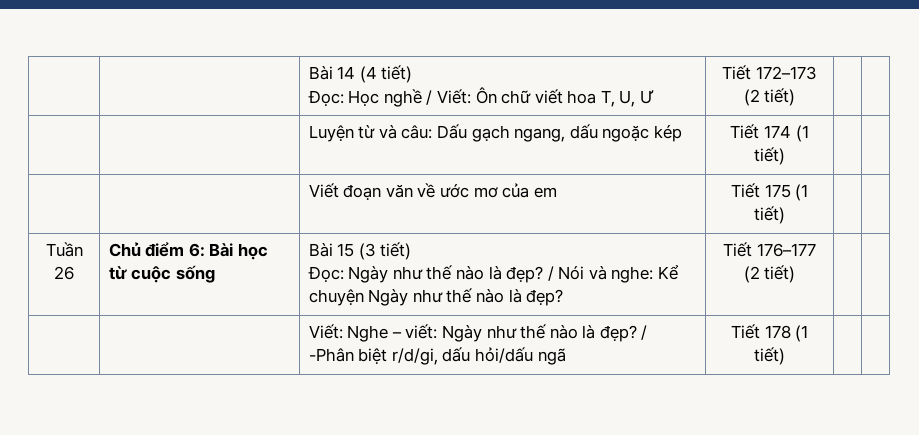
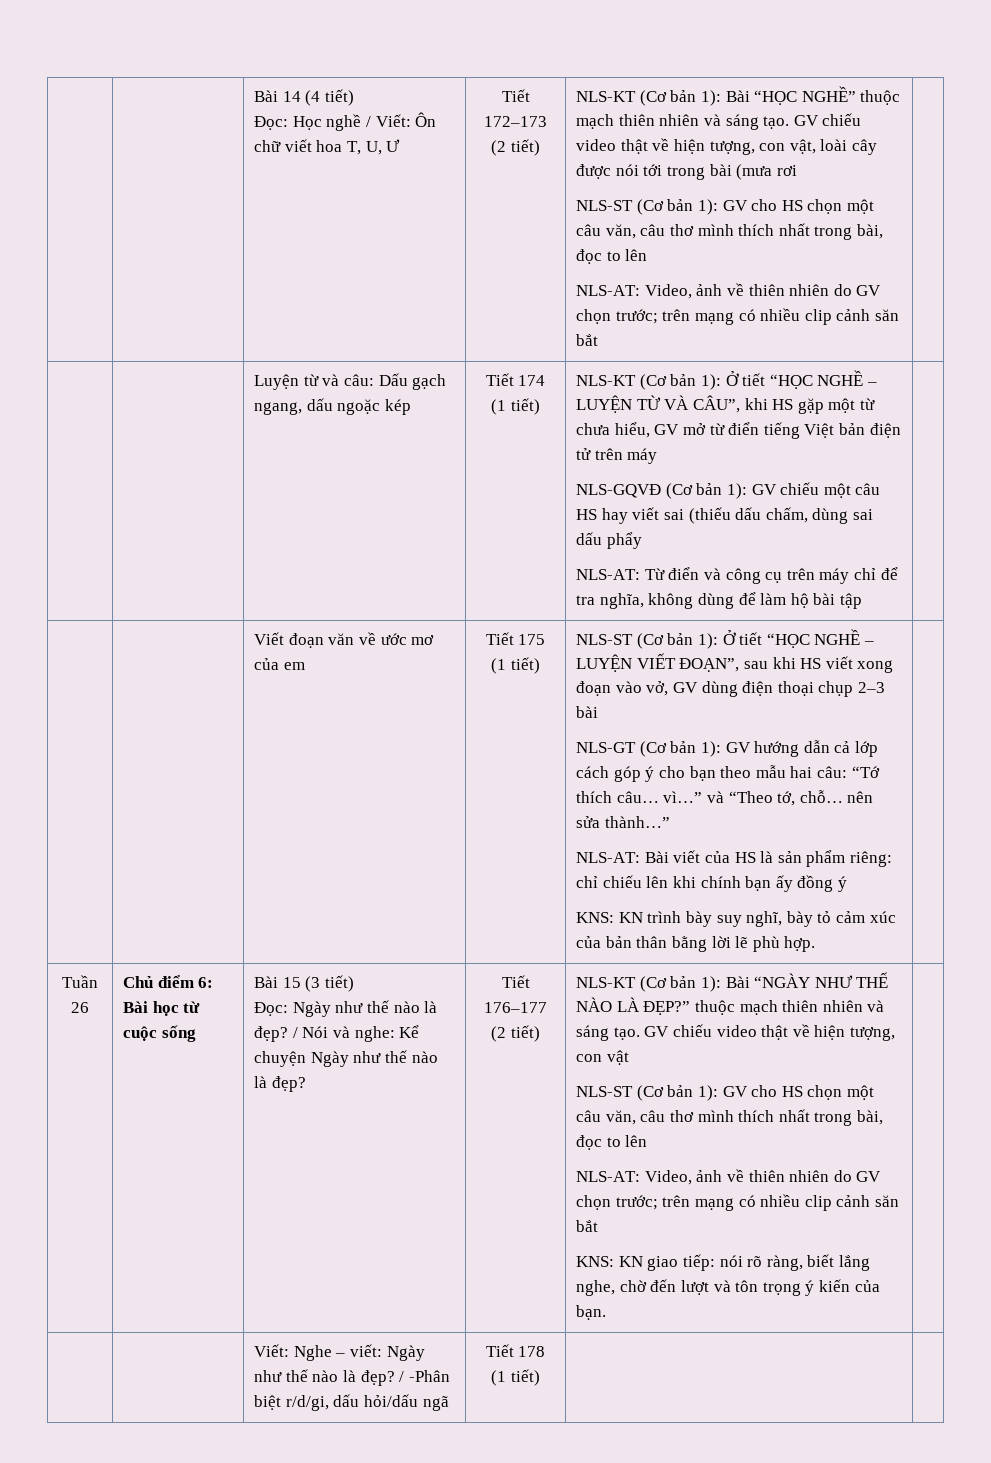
+ NLS-KT (Cơ bản 1): Bài “HỌC NGHỀ” thuộc mạch thiên nhiên và sáng tạo. GV chiếu video thật về hiện tượng, con vật, loài cây được nói tới trong bài (mưa rơi
+ NLS-ST (Cơ bản 1): GV cho HS chọn một câu văn, câu thơ mình thích nhất trong bài, đọc to lên
+ NLS-AT: Video, ảnh về thiên nhiên do GV chọn trước; trên mạng có nhiều clip cảnh săn bắt
+ NLS-KT (Cơ bản 1): Ở tiết “HỌC NGHỀ – LUYỆN TỪ VÀ CÂU”, khi HS gặp một từ chưa hiểu, GV mở từ điển tiếng Việt bản điện tử trên máy
+ NLS-GQVĐ (Cơ bản 1): GV chiếu một câu HS hay viết sai (thiếu dấu chấm, dùng sai dấu phẩy
+ NLS-AT: Từ điển và công cụ trên máy chỉ để tra nghĩa, không dùng để làm hộ bài tập
+ NLS-ST (Cơ bản 1): Ở tiết “HỌC NGHỀ – LUYỆN VIẾT ĐOẠN”, sau khi HS viết xong đoạn vào vở, GV dùng điện thoại chụp 2–3 bài
+ NLS-GT (Cơ bản 1): GV hướng dẫn cả lớp cách góp ý cho bạn theo mẫu hai câu: “Tớ thích câu… vì…” và “Theo tớ, chỗ… nên sửa thành…”
+ NLS-AT: Bài viết của HS là sản phẩm riêng: chỉ chiếu lên khi chính bạn ấy đồng ý
+ KNS: KN trình bày suy nghĩ, bày tỏ cảm xúc của bản thân bằng lời lẽ phù hợp.
+ NLS-KT (Cơ bản 1): Bài “NGÀY NHƯ THẾ NÀO LÀ ĐẸP?” thuộc mạch thiên nhiên và sáng tạo. GV chiếu video thật về hiện tượng, con vật
+ NLS-ST (Cơ bản 1): GV cho HS chọn một câu văn, câu thơ mình thích nhất trong bài, đọc to lên
+ NLS-AT: Video, ảnh về thiên nhiên do GV chọn trước; trên mạng có nhiều clip cảnh săn bắt
+ KNS: KN giao tiếp: nói rõ ràng, biết lắng nghe, chờ đến lượt và tôn trọng ý kiến của bạn.

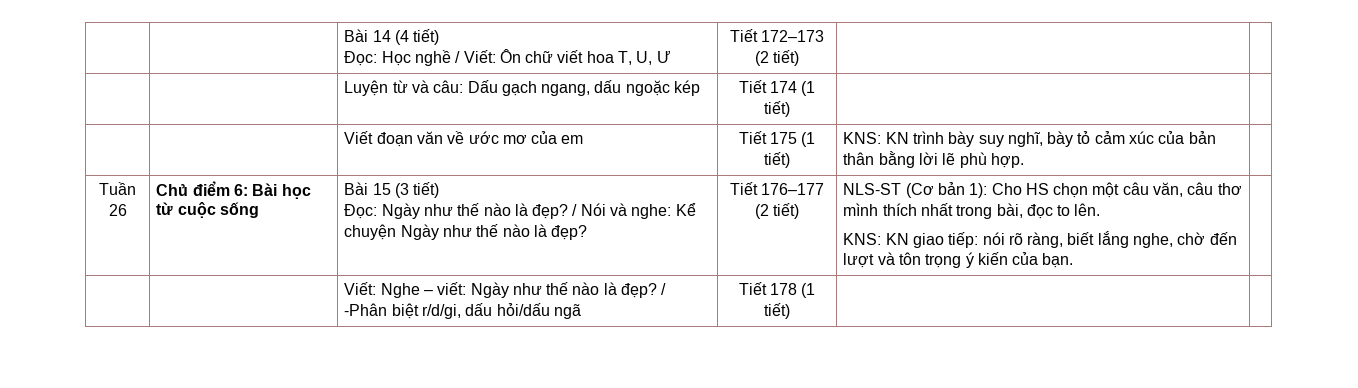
- NLS-KT (Cơ bản 1): Bài “HỌC NGHỀ” thuộc mạch thiên nhiên và sáng tạo. GV chiếu video thật về hiện tượng, con vật, loài cây được nói tới trong bài (mưa rơi
- NLS-ST (Cơ bản 1): GV cho HS chọn một câu văn, câu thơ mình thích nhất trong bài, đọc to lên
- NLS-AT: Video, ảnh về thiên nhiên do GV chọn trước; trên mạng có nhiều clip cảnh săn bắt
- NLS-KT (Cơ bản 1): Ở tiết “HỌC NGHỀ – LUYỆN TỪ VÀ CÂU”, khi HS gặp một từ chưa hiểu, GV mở từ điển tiếng Việt bản điện tử trên máy
- NLS-GQVĐ (Cơ bản 1): GV chiếu một câu HS hay viết sai (thiếu dấu chấm, dùng sai dấu phẩy
- NLS-AT: Từ điển và công cụ trên máy chỉ để tra nghĩa, không dùng để làm hộ bài tập
- NLS-ST (Cơ bản 1): Ở tiết “HỌC NGHỀ – LUYỆN VIẾT ĐOẠN”, sau khi HS viết xong đoạn vào vở, GV dùng điện thoại chụp 2–3 bài
- NLS-GT (Cơ bản 1): GV hướng dẫn cả lớp cách góp ý cho bạn theo mẫu hai câu: “Tớ thích câu… vì…” và “Theo tớ, chỗ… nên sửa thành…”
- NLS-AT: Bài viết của HS là sản phẩm riêng: chỉ chiếu lên khi chính bạn ấy đồng ý
- NLS-KT (Cơ bản 1): Bài “NGÀY NHƯ THẾ NÀO LÀ ĐẸP?” thuộc mạch thiên nhiên và sáng tạo. GV chiếu video thật về hiện tượng, con vật
- NLS-ST (Cơ bản 1): GV cho HS chọn một câu văn, câu thơ mình thích nhất trong bài, đọc to lên
- NLS-AT: Video, ảnh về thiên nhiên do GV chọn trước; trên mạng có nhiều clip cảnh săn bắt
+ NLS-ST (Cơ bản 1): Cho HS chọn một câu văn, câu thơ mình thích nhất trong bài, đọc to lên.

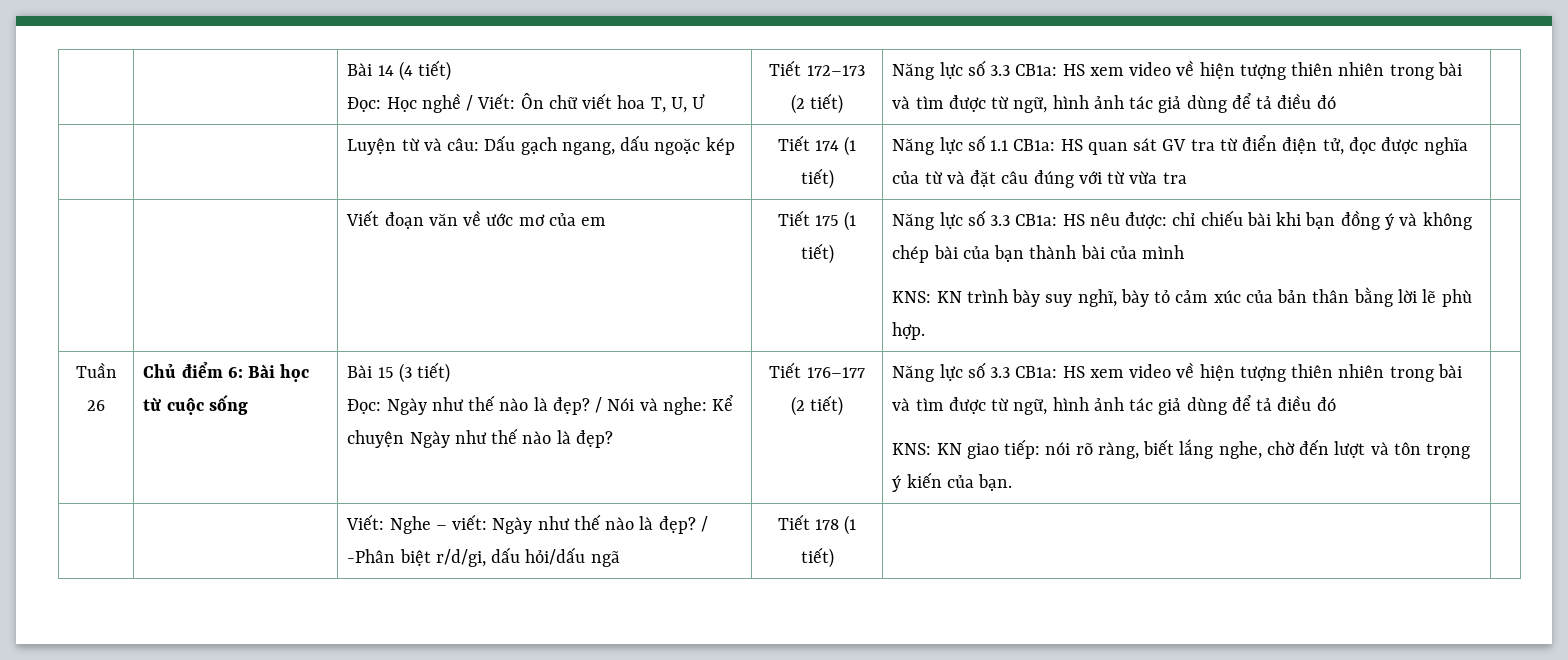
- Tiết 172–173 (2 tiết)
+ Tiết 172–173 (2 tiết) | Năng lực số 3.3 CB1a: HS xem video về hiện tượng thiên nhiên trong bài và tìm được từ ngữ, hình ảnh tác giả dùng để tả điều đó
+ Năng lực số 1.1 CB1a: HS quan sát GV tra từ điển điện tử, đọc được nghĩa của từ và đặt câu đúng với từ vừa tra
+ Năng lực số 3.3 CB1a: HS nêu được: chỉ chiếu bài khi bạn đồng ý và không chép bài của bạn thành bài của mình
- Tiết 176–177 (2 tiết) | NLS-ST (Cơ bản 1): Cho HS chọn một câu văn, câu thơ mình thích nhất trong bài, đọc to lên.
+ Tiết 176–177 (2 tiết) | Năng lực số 3.3 CB1a: HS xem video về hiện tượng thiên nhiên trong bài và tìm được từ ngữ, hình ảnh tác giả dùng để tả điều đó

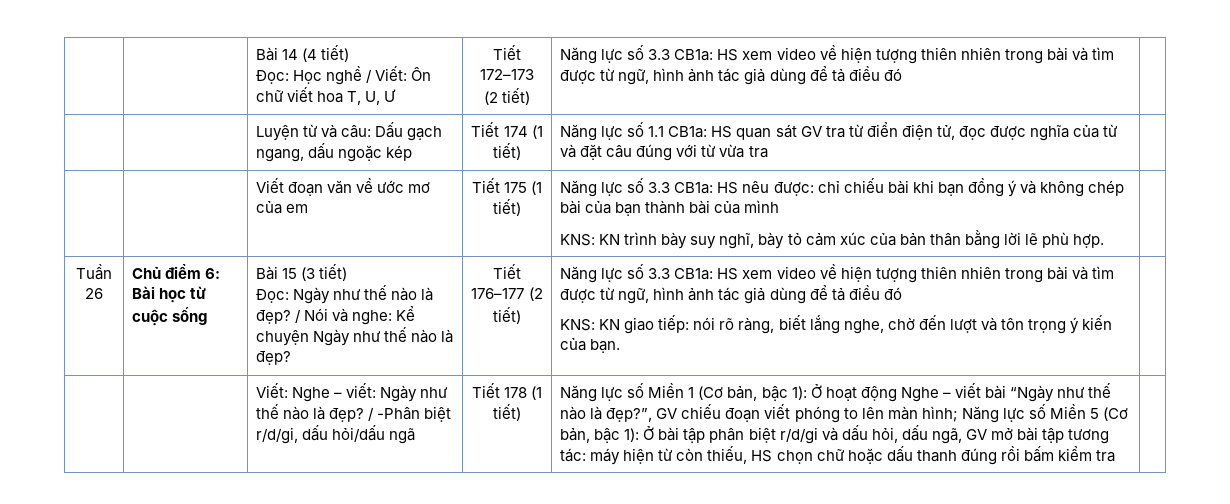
+ Năng lực số Miền 1 (Cơ bản, bậc 1): Ở hoạt động Nghe – viết bài “Ngày như thế nào là đẹp?”, GV chiếu đoạn viết phóng to lên màn hình; Năng lực số Miền 5 (Cơ bản, bậc 1): Ở bài tập phân biệt r/d/gi và dấu hỏi, dấu ngã, GV mở bài tập tương tác: máy hiện từ còn thiếu, HS chọn chữ hoặc dấu thanh đúng rồi bấm kiểm tra

